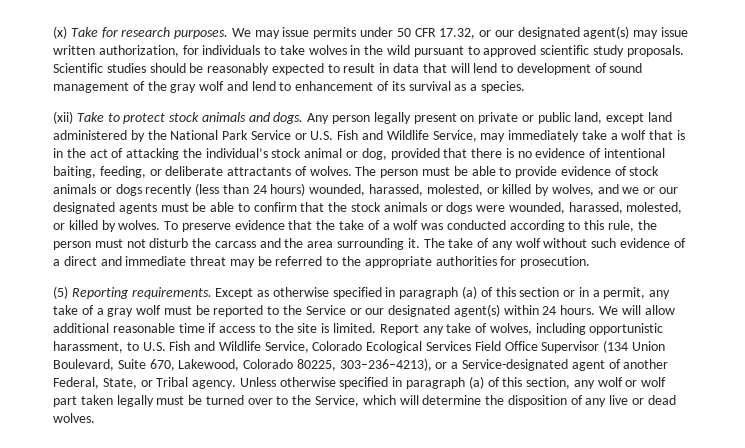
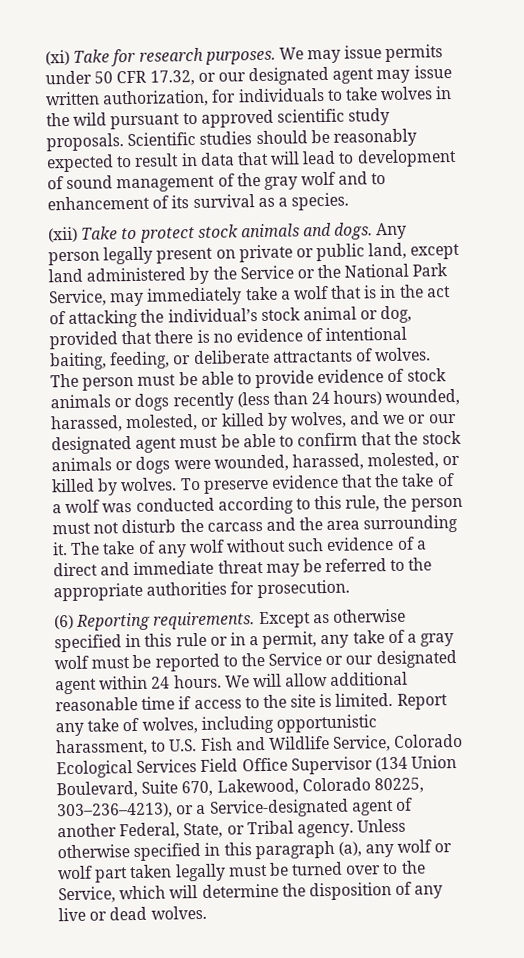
- (x) Take for research purposes.
+ (xi) Take for research purposes.
- We may issue permits under 50 CFR 17.32, or our designated agent(s) may issue written authorization, for individuals to take wolves in the wild pursuant to approved scientific study proposals.
+ We may issue permits under 50 CFR 17.32, or our designated agent may issue written authorization, for individuals to take wolves in the wild pursuant to approved scientific study proposals.
- Scientific studies should be reasonably expected to result in data that will lend to development of sound management of the gray wolf and lend to enhancement of its survival as a species.
+ Scientific studies should be reasonably expected to result in data that will lead to development of sound management of the gray wolf and to enhancement of its survival as a species.
- Any person legally present on private or public land, except land administered by the National Park Service or U.S. Fish and Wildlife Service, may immediately take a wolf that is in the act of attacking the individual’s stock animal or dog, provided that there is no evidence of intentional baiting, feeding, or deliberate attractants of wolves.
+ Any person legally present on private or public land, except land administered by the Service or the National Park Service, may immediately take a wolf that is in the act of attacking the individual’s stock animal or dog, provided that there is no evidence of intentional baiting, feeding, or deliberate attractants of wolves.
- The person must be able to provide evidence of stock animals or dogs recently (less than 24 hours) wounded, harassed, molested, or killed by wolves, and we or our designated agents must be able to confirm that the stock animals or dogs were wounded, harassed, molested, or killed by wolves.
+ The person must be able to provide evidence of stock animals or dogs recently (less than 24 hours) wounded, harassed, molested, or killed by wolves, and we or our designated agent must be able to confirm that the stock animals or dogs were wounded, harassed, molested, or killed by wolves.
- (5) Reporting requirements.
+ (6) Reporting requirements.
- Except as otherwise specified in paragraph (a) of this section or in a permit, any take of a gray wolf must be reported to the Service or our designated agent(s) within 24 hours.
+ Except as otherwise specified in this rule or in a permit, any take of a gray wolf must be reported to the Service or our designated agent within 24 hours.
- Unless otherwise specified in paragraph (a) of this section, any wolf or wolf part taken legally must be turned over to the Service, which will determine the disposition of any live or dead wolves.
+ Unless otherwise specified in this paragraph (a), any wolf or wolf part taken legally must be turned over to the Service, which will determine the disposition of any live or dead wolves.

